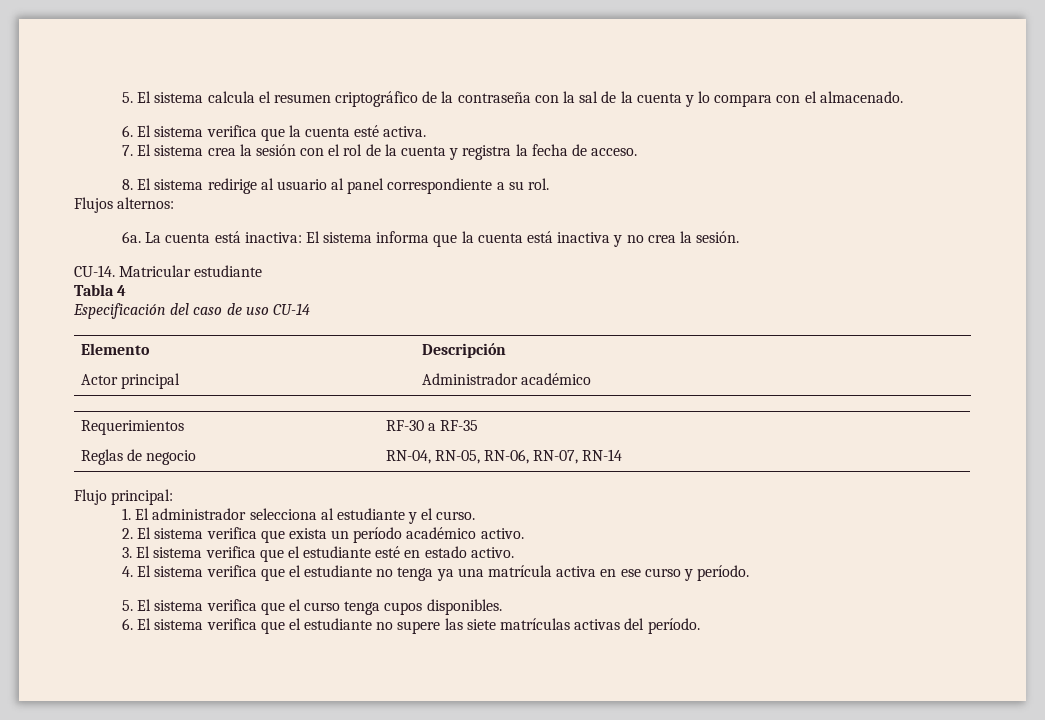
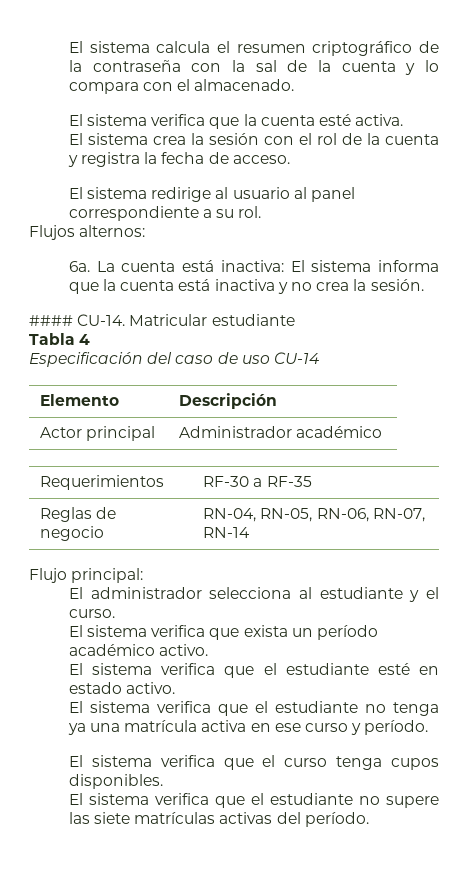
- 5. El sistema calcula el resumen criptográfico de la contraseña con la sal de la cuenta y lo compara con el almacenado.
+ El sistema calcula el resumen criptográfico de la contraseña con la sal de la cuenta y lo compara con el almacenado.
- 6. El sistema verifica que la cuenta esté activa.
+ El sistema verifica que la cuenta esté activa.
- 7. El sistema crea la sesión con el rol de la cuenta y registra la fecha de acceso.
+ El sistema crea la sesión con el rol de la cuenta y registra la fecha de acceso.
- 8. El sistema redirige al usuario al panel correspondiente a su rol.
+ El sistema redirige al usuario al panel correspondiente a su rol.
- CU-14.
+ #### CU-14.
- 1. El administrador selecciona al estudiante y el curso.
+ El administrador selecciona al estudiante y el curso.
- 2. El sistema verifica que exista un período académico activo.
+ El sistema verifica que exista un período académico activo.
- 3. El sistema verifica que el estudiante esté en estado activo.
+ El sistema verifica que el estudiante esté en estado activo.
- 4. El sistema verifica que el estudiante no tenga ya una matrícula activa en ese curso y período.
+ El sistema verifica que el estudiante no tenga ya una matrícula activa en ese curso y período.
- 5. El sistema verifica que el curso tenga cupos disponibles.
+ El sistema verifica que el curso tenga cupos disponibles.
- 6. El sistema verifica que el estudiante no supere las siete matrículas activas del período.
+ El sistema verifica que el estudiante no supere las siete matrículas activas del período.

